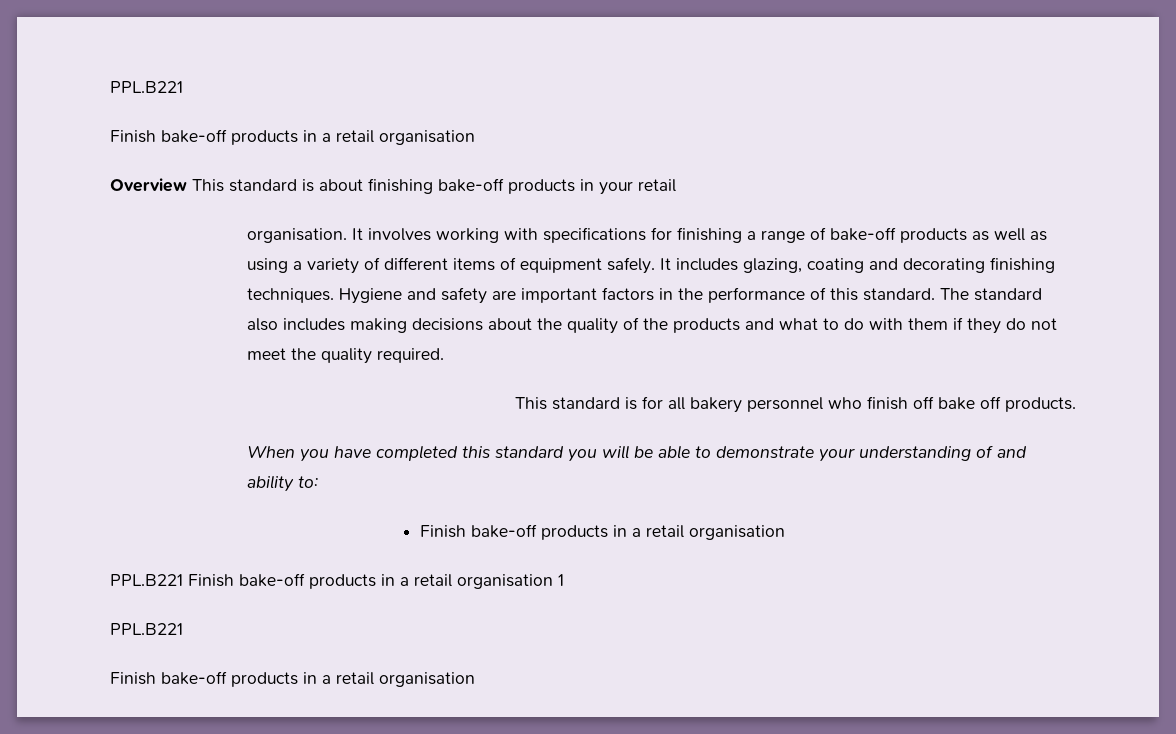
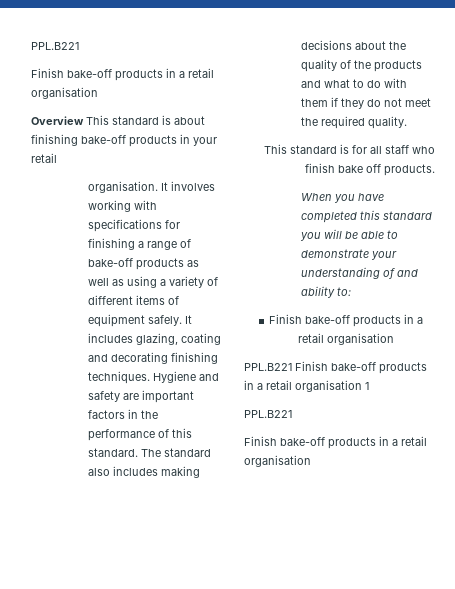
- The standard also includes making decisions about the quality of the products and what to do with them if they do not meet the quality required.
+ The standard also includes making decisions about the quality of the products and what to do with them if they do not meet the required quality.
- This standard is for all bakery personnel who finish off bake off products.
+ This standard is for all staff who finish bake off products.

